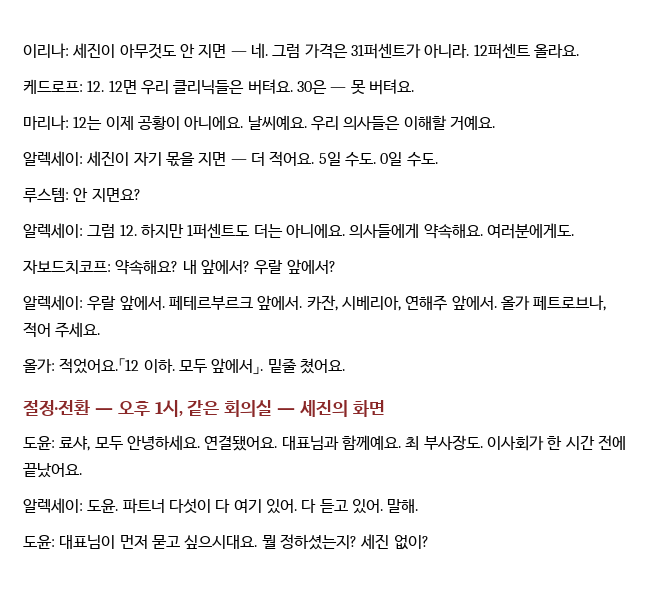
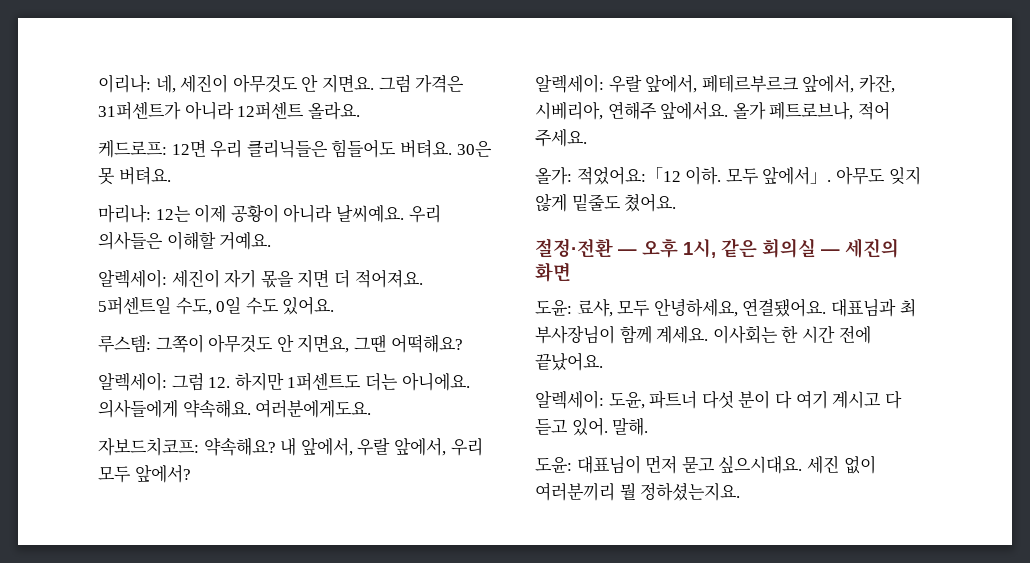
- 이리나: 세진이 아무것도 안 지면 — 네.
+ 이리나: 네, 세진이 아무것도 안 지면요.
- 그럼 가격은 31퍼센트가 아니라. 12퍼센트 올라요.
+ 그럼 가격은 31퍼센트가 아니라 12퍼센트 올라요.
- 케드로프: 12. 12면 우리 클리닉들은 버텨요.
+ 케드로프: 12면 우리 클리닉들은 힘들어도 버텨요.
- 30은 — 못 버텨요.
+ 30은 못 버텨요.
- 마리나: 12는 이제 공황이 아니에요. 날씨예요.
+ 마리나: 12는 이제 공황이 아니라 날씨예요.
- 알렉세이: 세진이 자기 몫을 지면 — 더 적어요. 5일 수도. 0일 수도.
- 루스템: 안 지면요?
+ 알렉세이: 세진이 자기 몫을 지면 더 적어져요. 5퍼센트일 수도, 0일 수도 있어요.
+ 루스템: 그쪽이 아무것도 안 지면요, 그땐 어떡해요?
- 여러분에게도.
+ 여러분에게도요.
- 내 앞에서? 우랄 앞에서?
+ 내 앞에서, 우랄 앞에서, 우리 모두 앞에서?
- 알렉세이: 우랄 앞에서. 페테르부르크 앞에서. 카잔, 시베리아, 연해주 앞에서.
+ 알렉세이: 우랄 앞에서, 페테르부르크 앞에서, 카잔, 시베리아, 연해주 앞에서요.
- 올가: 적었어요.「12 이하.
+ 올가: 적었어요:「12 이하.
- 밑줄 쳤어요.
+ 아무도 잊지 않게 밑줄도 쳤어요.
- 도윤: 료샤, 모두 안녕하세요. 연결됐어요.
+ 도윤: 료샤, 모두 안녕하세요, 연결됐어요.
- 대표님과 함께예요. 최 부사장도. 이사회가 한 시간 전에 끝났어요.
+ 대표님과 최 부사장님이 함께 계세요. 이사회는 한 시간 전에 끝났어요.
- 알렉세이: 도윤. 파트너 다섯이 다 여기 있어. 다 듣고 있어.
+ 알렉세이: 도윤, 파트너 다섯 분이 다 여기 계시고 다 듣고 있어.
- 뭘 정하셨는지? 세진 없이?
+ 세진 없이 여러분끼리 뭘 정하셨는지요.

